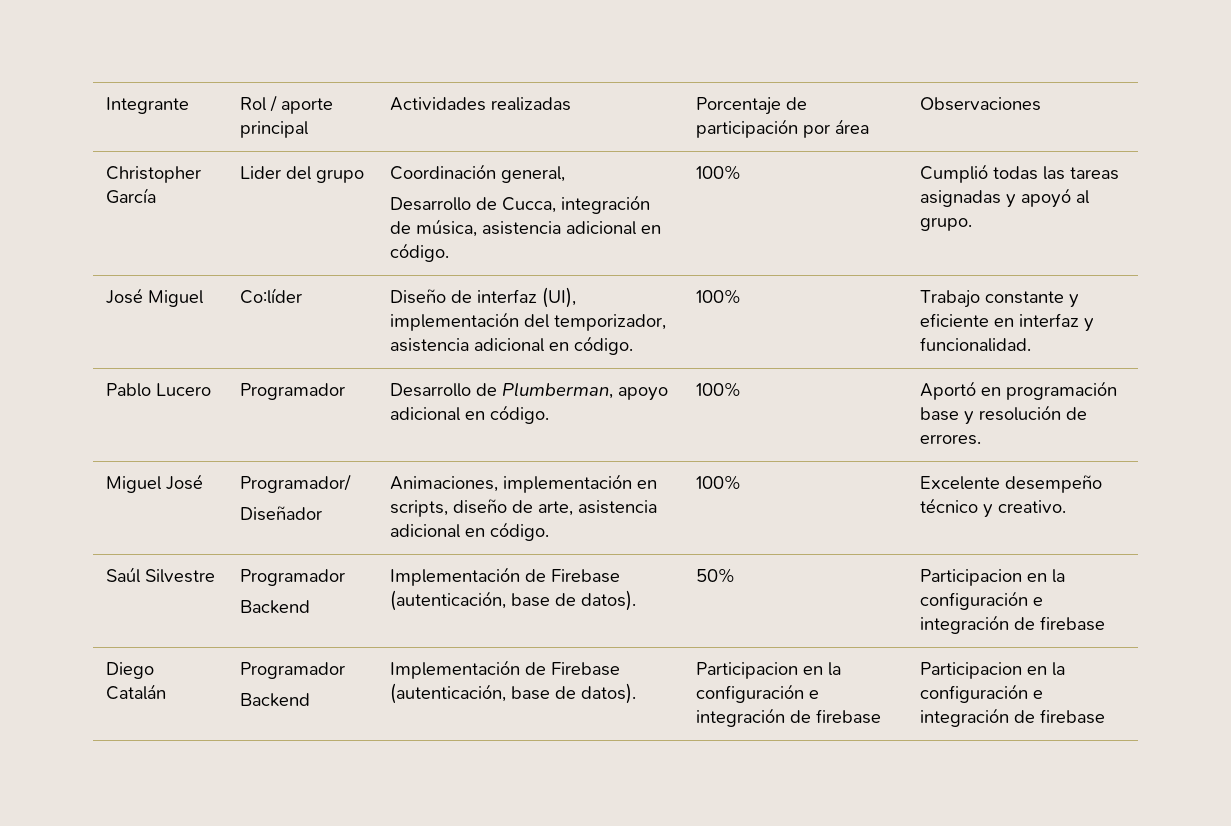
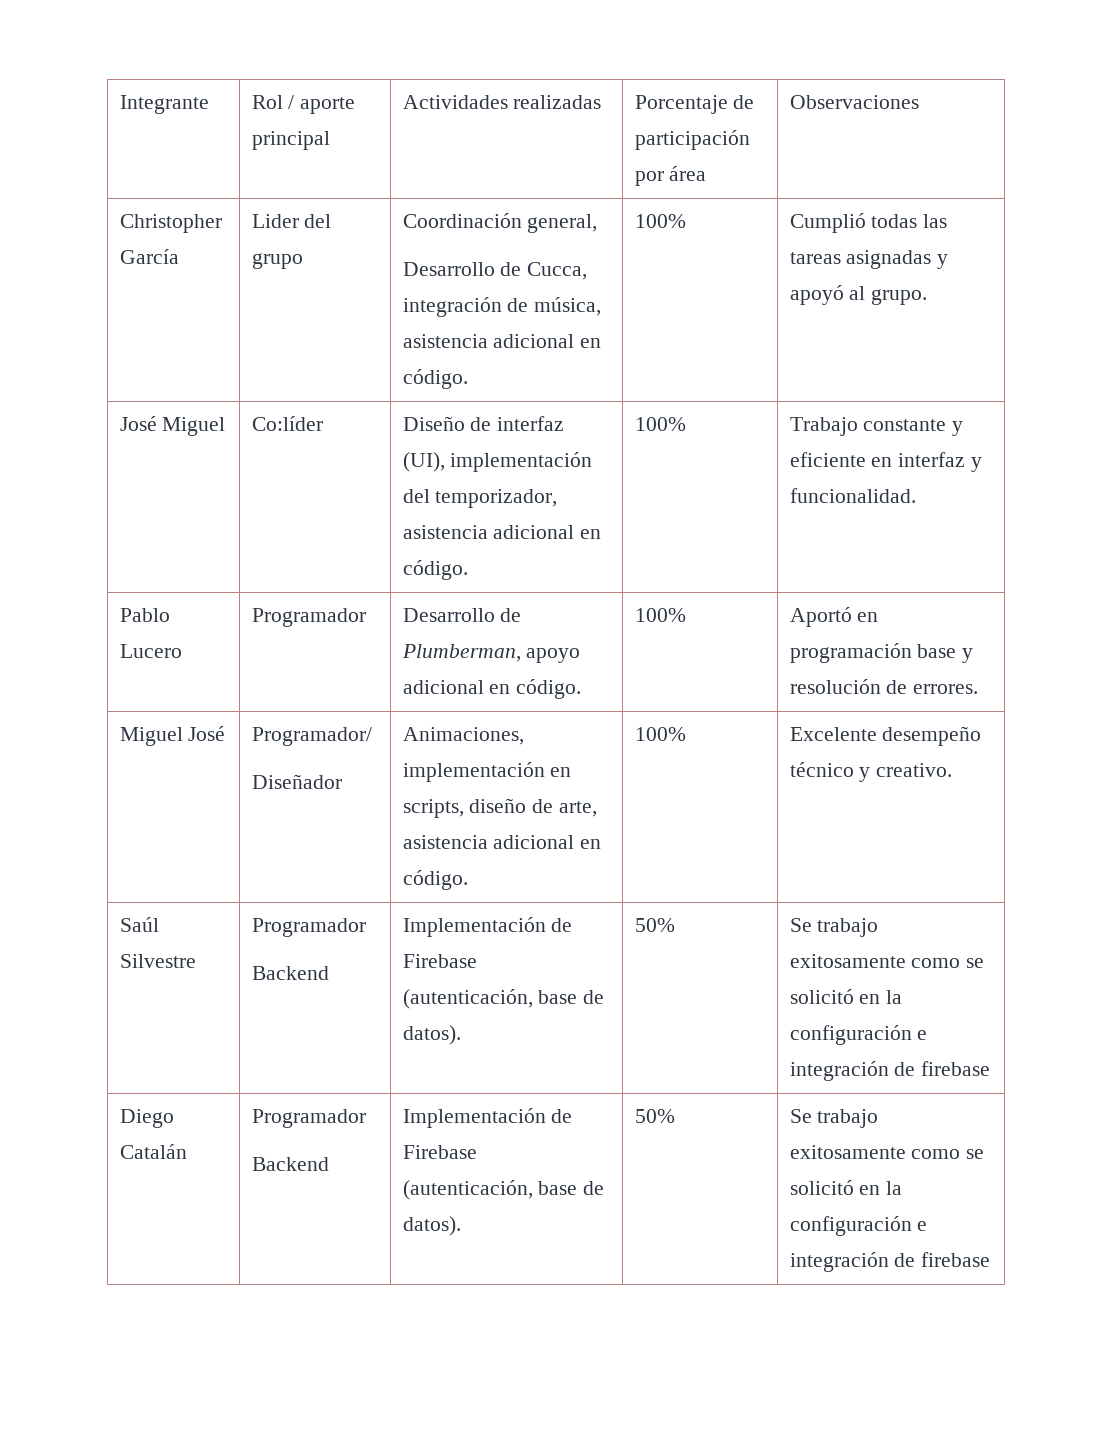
  Saúl Silvestre | Programador
- Backend | Implementación de Firebase (autenticación, base de datos). | 50% | Participacion en la configuración e integración de firebase
+ Backend | Implementación de Firebase (autenticación, base de datos). | 50% | Se trabajo exitosamente como se solicitó en la configuración e integración de firebase
  Diego Catalán | Programador
- Backend | Implementación de Firebase (autenticación, base de datos). | Participacion en la configuración e integración de firebase | Participacion en la configuración e integración de firebase
+ Backend | Implementación de Firebase (autenticación, base de datos). | 50% | Se trabajo exitosamente como se solicitó en la configuración e integración de firebase

